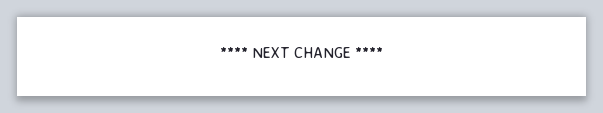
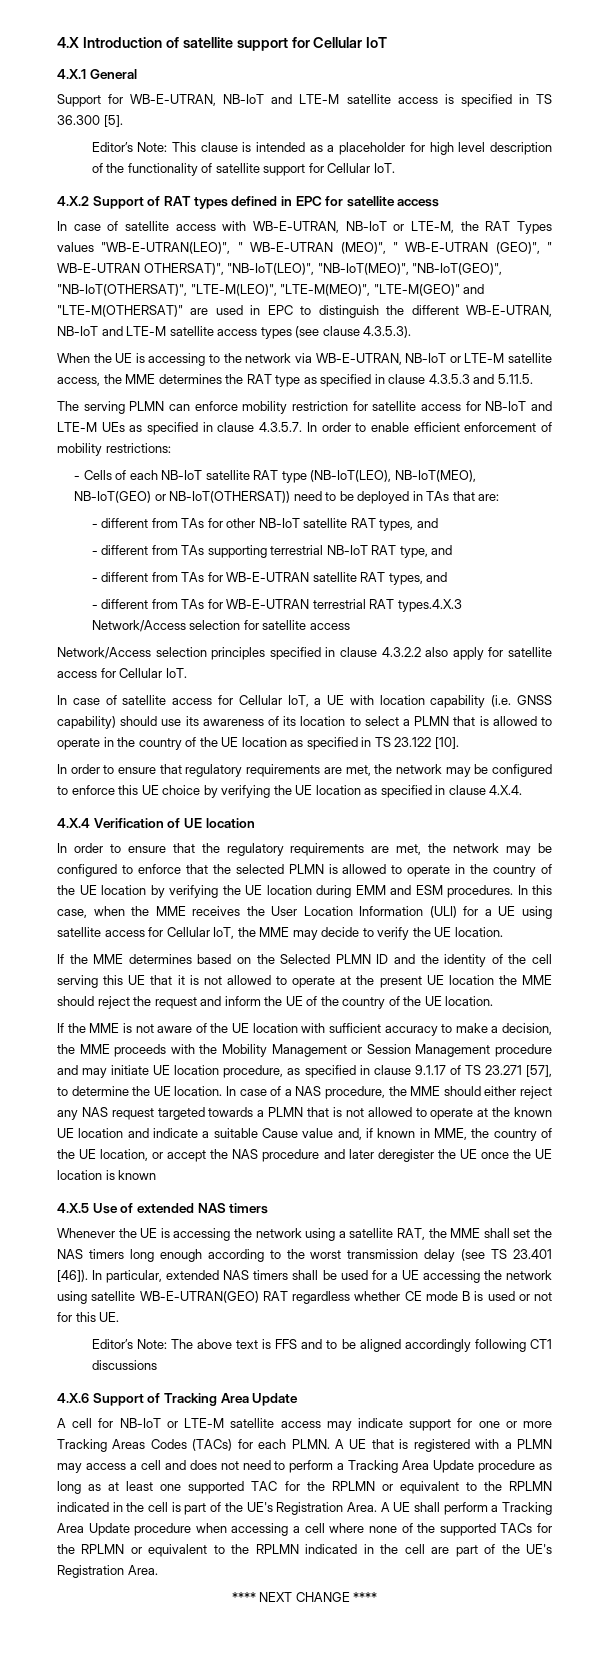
+ 4.X Introduction of satellite support for Cellular IoT
+ 4.X.1 General
+ Support for WB-E-UTRAN, NB-IoT and LTE-M satellite access is specified in TS 36.300 [5].
+ Editor’s Note: This clause is intended as a placeholder for high level description of the functionality of satellite support for Cellular IoT.
+ 4.X.2 Support of RAT types defined in EPC for satellite access
+ In case of satellite access with WB-E-UTRAN, NB-IoT or LTE-M, the RAT Types values "WB-E-UTRAN(LEO)", " WB-E-UTRAN (MEO)", " WB-E-UTRAN (GEO)", " WB-E-UTRAN OTHERSAT)", "NB-IoT(LEO)", "NB-IoT(MEO)", "NB-IoT(GEO)", "NB-IoT(OTHERSAT)", "LTE-M(LEO)", "LTE-M(MEO)", "LTE-M(GEO)" and "LTE-M(OTHERSAT)" are used in EPC to distinguish the different WB-E-UTRAN, NB-IoT and LTE-M satellite access types (see clause 4.3.5.3).
+ When the UE is accessing to the network via WB-E-UTRAN, NB-IoT or LTE-M satellite access, the MME determines the RAT type as specified in clause 4.3.5.3 and 5.11.5.
+ The serving PLMN can enforce mobility restriction for satellite access for NB-IoT and LTE-M UEs as specified in clause 4.3.5.7. In order to enable efficient enforcement of mobility restrictions:
+ - Cells of each NB-IoT satellite RAT type (NB-IoT(LEO), NB-IoT(MEO), NB-IoT(GEO) or NB-IoT(OTHERSAT)) need to be deployed in TAs that are:
+ - different from TAs for other NB-IoT satellite RAT types, and
+ - different from TAs supporting terrestrial NB-IoT RAT type, and
+ - different from TAs for WB-E-UTRAN satellite RAT types, and
+ - different from TAs for WB-E-UTRAN terrestrial RAT types.4.X.3 Network/Access selection for satellite access
+ Network/Access selection principles specified in clause 4.3.2.2 also apply for satellite access for Cellular IoT.
+ In case of satellite access for Cellular IoT, a UE with location capability (i.e. GNSS capability) should use its awareness of its location to select a PLMN that is allowed to operate in the country of the UE location as specified in TS 23.122 [10].
+ In order to ensure that regulatory requirements are met, the network may be configured to enforce this UE choice by verifying the UE location as specified in clause 4.X.4.
+ 4.X.4 Verification of UE location
+ In order to ensure that the regulatory requirements are met, the network may be configured to enforce that the selected PLMN is allowed to operate in the country of the UE location by verifying the UE location during EMM and ESM procedures. In this case, when the MME receives the User Location Information (ULI) for a UE using satellite access for Cellular IoT, the MME may decide to verify the UE location.
+ If the MME determines based on the Selected PLMN ID and the identity of the cell serving this UE that it is not allowed to operate at the present UE location the MME should reject the request and inform the UE of the country of the UE location.
+ If the MME is not aware of the UE location with sufficient accuracy to make a decision, the MME proceeds with the Mobility Management or Session Management procedure and may initiate UE location procedure, as specified in clause 9.1.17 of TS 23.271 [57], to determine the UE location. In case of a NAS procedure, the MME should either reject any NAS request targeted towards a PLMN that is not allowed to operate at the known UE location and indicate a suitable Cause value and, if known in MME, the country of the UE location, or accept the NAS procedure and later deregister the UE once the UE location is known
+ 4.X.5 Use of extended NAS timers
+ Whenever the UE is accessing the network using a satellite RAT, the MME shall set the NAS timers long enough according to the worst transmission delay (see TS 23.401 [46]). In particular, extended NAS timers shall be used for a UE accessing the network using satellite WB-E-UTRAN(GEO) RAT regardless whether CE mode B is used or not for this UE.
+ Editor’s Note: The above text is FFS and to be aligned accordingly following CT1 discussions
+ 4.X.6 Support of Tracking Area Update
+ A cell for NB-IoT or LTE-M satellite access may indicate support for one or more Tracking Areas Codes (TACs) for each PLMN. A UE that is registered with a PLMN may access a cell and does not need to perform a Tracking Area Update procedure as long as at least one supported TAC for the RPLMN or equivalent to the RPLMN indicated in the cell is part of the UE's Registration Area. A UE shall perform a Tracking Area Update procedure when accessing a cell where none of the supported TACs for the RPLMN or equivalent to the RPLMN indicated in the cell are part of the UE's Registration Area.

